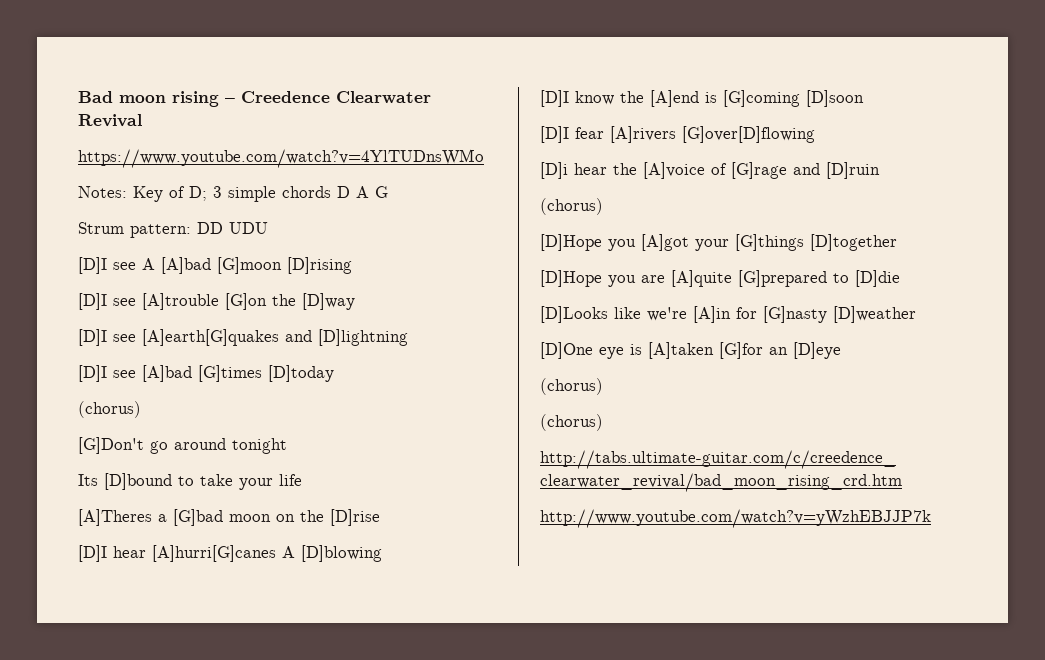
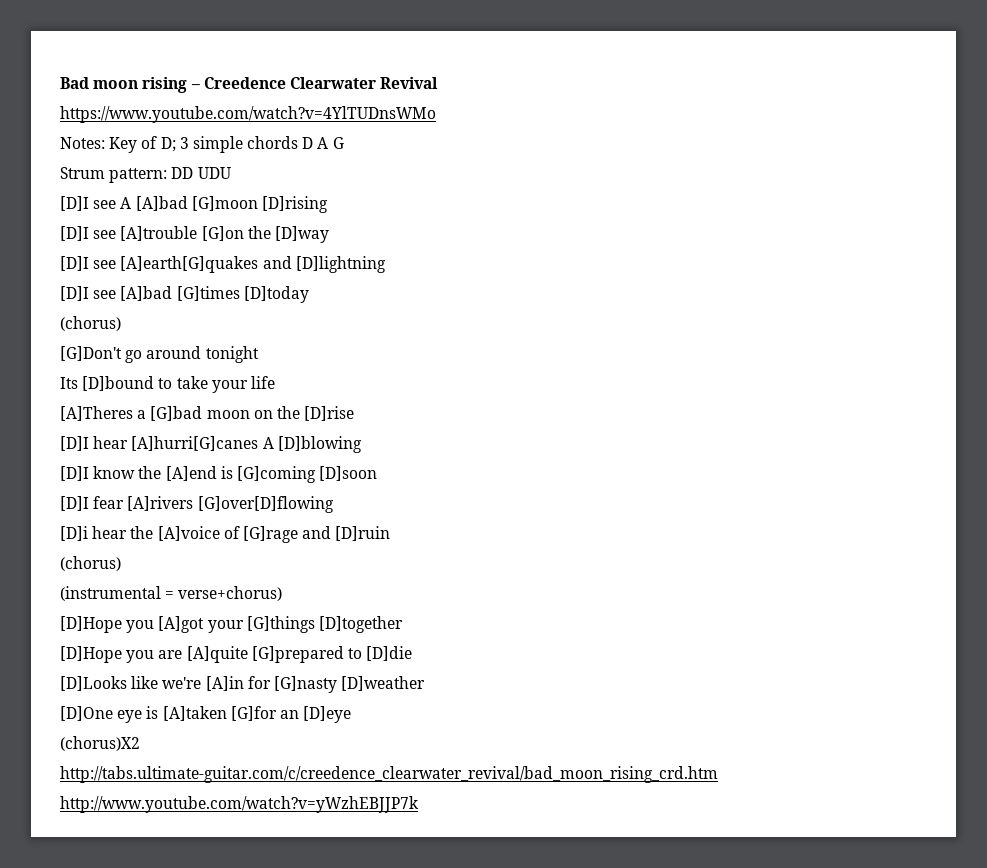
+ (instrumental = verse+chorus)
  [D]One eye is [A]taken [G]for an [D]eye
- (chorus)
- (chorus)
+ (chorus)X2

